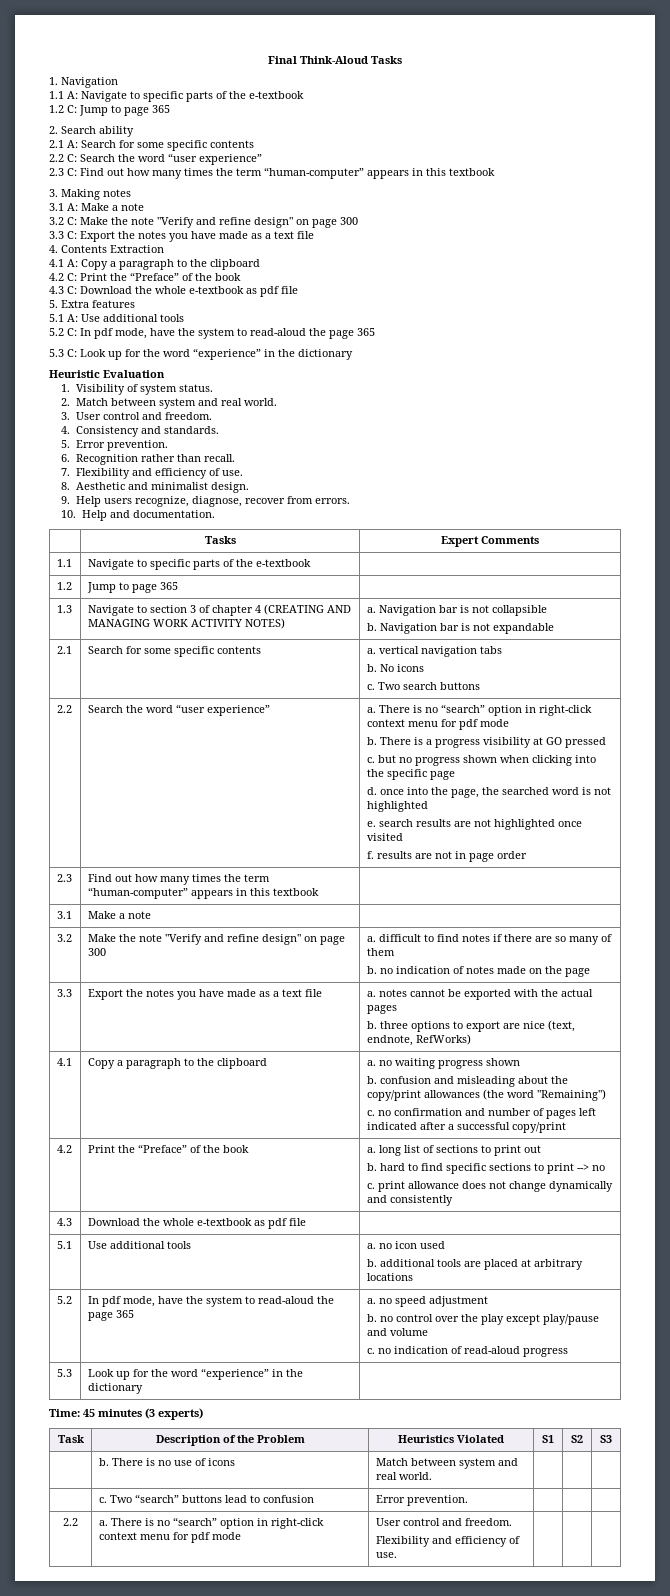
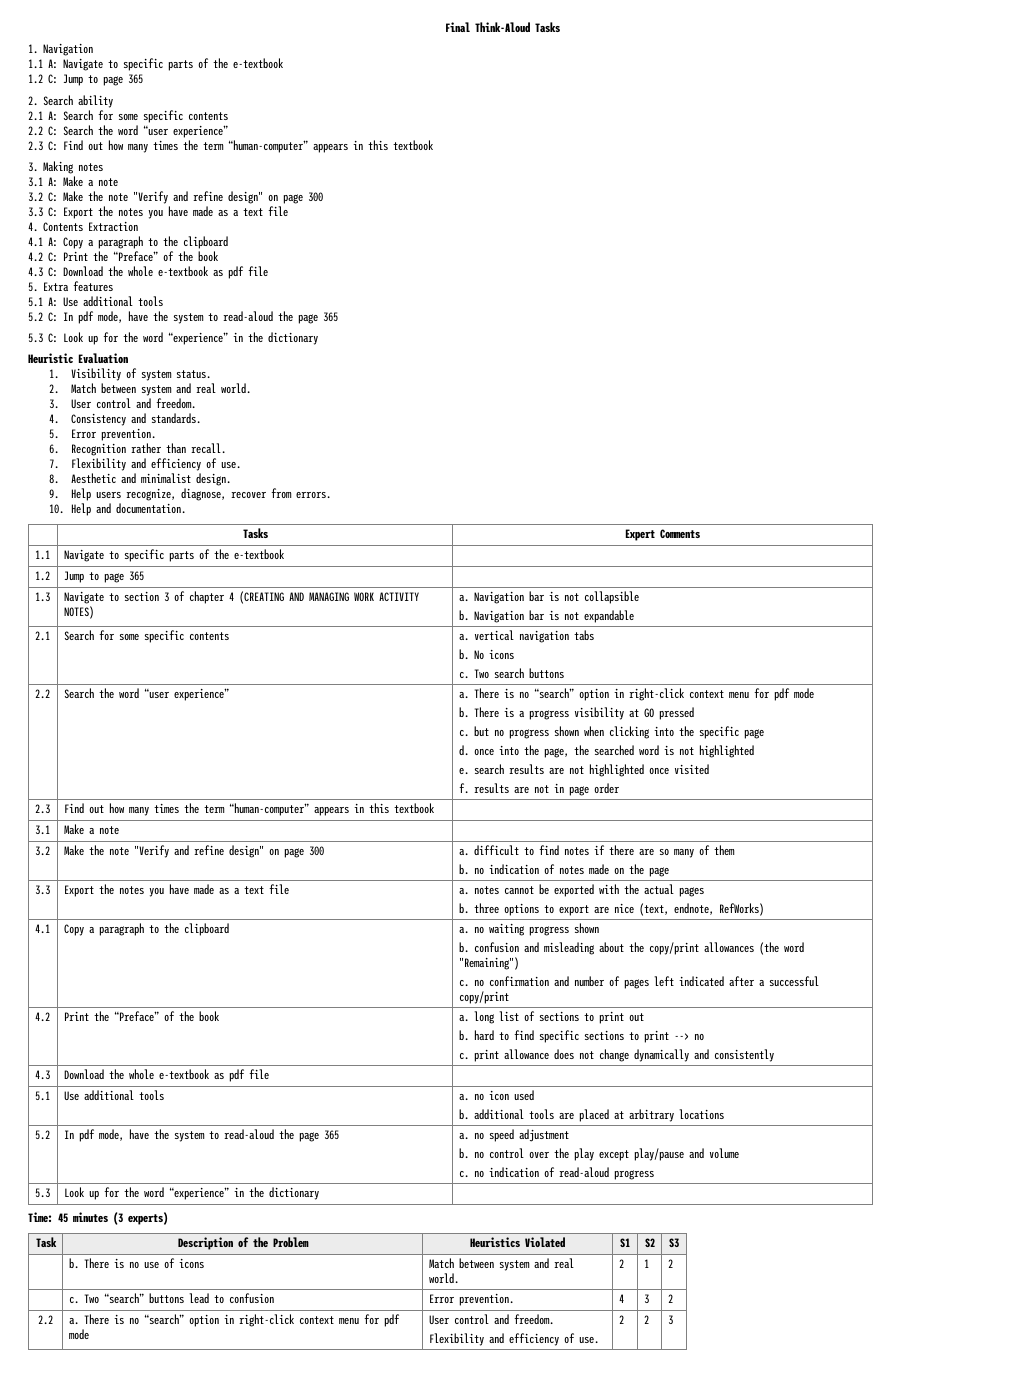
- | b. There is no use of icons | Match between system and real world. | | |
+ | b. There is no use of icons | Match between system and real world. | 2 | 1 | 2
- | c. Two “search” buttons lead to confusion | Error prevention. | | |
+ | c. Two “search” buttons lead to confusion | Error prevention. | 4 | 3 | 2
  2.2 | a. There is no “search” option in right-click context menu for pdf mode | User control and freedom.
- Flexibility and efficiency of use. | | |
+ Flexibility and efficiency of use. | 2 | 2 | 3

